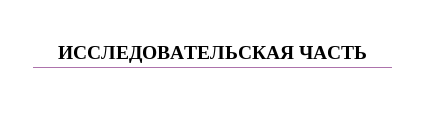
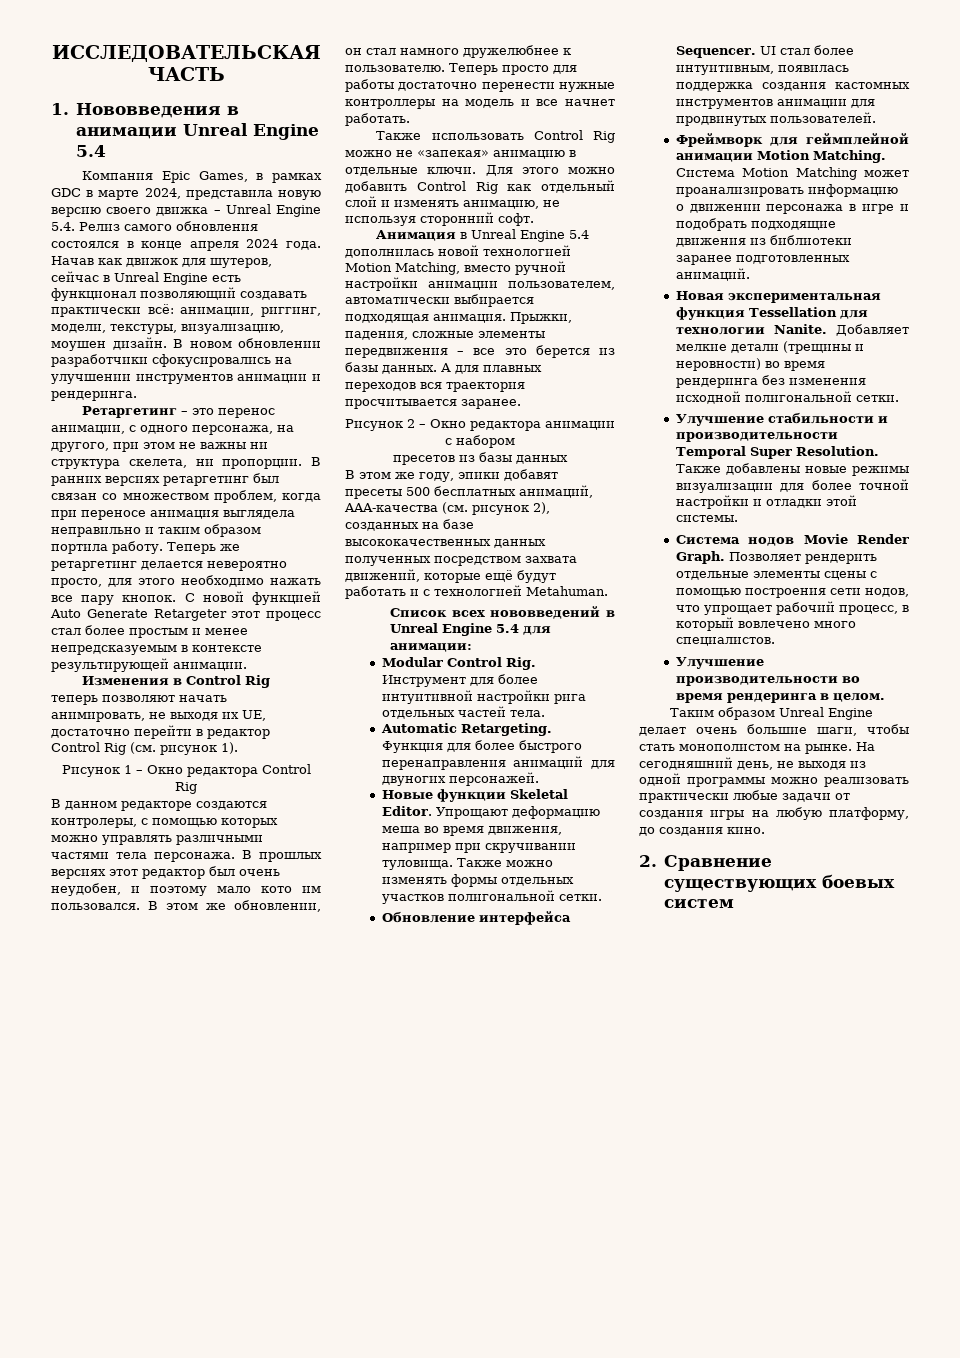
+ 1. Нововведения в анимации Unreal Engine 5.4
+ Компания Epic Games, в рамках GDC в марте 2024, представила новую версию своего движка – Unreal Engine 5.4. Релиз самого обновления состоялся в конце апреля 2024 года. Начав как движок для шутеров, сейчас в Unreal Engine есть функционал позволяющий создавать практически всё: анимации, риггинг, модели, текстуры, визуализацию, моушен дизайн. В новом обновлении разработчики сфокусировались на улучшении инструментов анимации и рендеринга.
+ Ретаргетинг – это перенос анимации, c одного персонажа, на другого, при этом не важны ни структура скелета, ни пропорции. В ранних версиях ретаргетинг был связан со множеством проблем, когда при переносе анимация выглядела неправильно и таким образом портила работу. Теперь же ретаргетинг делается невероятно просто, для этого необходимо нажать все пару кнопок. С новой функцией Auto Generate Retargeter этот процесс стал более простым и менее непредсказуемым в контексте результирующей анимации.
+ Изменения в Control Rig теперь позволяют начать анимировать, не выходя их UE, достаточно перейти в редактор Control Rig (см. рисунок 1).
+ Рисунок 1 – Окно редактора Control Rig
+ В данном редакторе создаются контролеры, с помощью которых можно управлять различными частями тела персонажа. В прошлых версиях этот редактор был очень неудобен, и поэтому мало кото им пользовался. В этом же обновлении, он стал намного дружелюбнее к пользователю. Теперь просто для работы достаточно перенести нужные контроллеры на модель и все начнет работать.
+ Также использовать Control Rig можно не «запекая» анимацию в отдельные ключи. Для этого можно добавить Control Rig как отдельный слой и изменять анимацию, не используя сторонний софт.
+ Анимация в Unreal Engine 5.4 дополнилась новой технологией Motion Matching, вместо ручной настройки анимации пользователем, автоматически выбирается подходящая анимация. Прыжки, падения, сложные элементы передвижения – все это берется из базы данных. А для плавных переходов вся траектория просчитывается заранее.
+ Рисунок 2 – Окно редактора анимации с набором
+ пресетов из базы данных
+ В этом же году, эпики добавят пресеты 500 бесплатных анимаций, AAA-качества (см. рисунок 2), созданных на базе высококачественных данных полученных посредством захвата движений, которые ещё будут работать и с технологией Metahuman.
+ Список всех нововведений в Unreal Engine 5.4 для анимации:
+ Modular Control Rig. Инструмент для более интуитивной настройки рига отдельных частей тела.
+ Automatic Retargeting. Функция для более быстрого перенаправления анимаций для двуногих персонажей.
+ Новые функции Skeletal Editor. Упрощают деформацию меша во время движения, например при скручивании туловища. Также можно изменять формы отдельных участков полигональной сетки.
+ Обновление интерфейса Sequencer. UI стал более интуитивным, появилась поддержка создания кастомных инструментов анимации для продвинутых пользователей.
+ Фреймворк для геймплейной анимации Motion Matching. Система Motion Matching может проанализировать информацию о движении персонажа в игре и подобрать подходящие движения из библиотеки заранее подготовленных анимаций.
+ Новая экспериментальная функция Tessellation для технологии Nanite. Добавляет мелкие детали (трещины и неровности) во время рендеринга без изменения исходной полигональной сетки.
+ Улучшение стабильности и производительности Temporal Super Resolution. Также добавлены новые режимы визуализации для более точной настройки и отладки этой системы.
+ Система нодов Movie Render Graph. Позволяет рендерить отдельные элементы сцены с помощью построения сети нодов, что упрощает рабочий процесс, в который вовлечено много специалистов.
+ Улучшение производительности во время рендеринга в целом.
+ Таким образом Unreal Engine делает очень большие шаги, чтобы стать монополистом на рынке. На сегодняшний день, не выходя из одной программы можно реализовать практически любые задачи от создания игры на любую платформу, до создания кино.
+ 2. Сравнение существующих боевых систем

